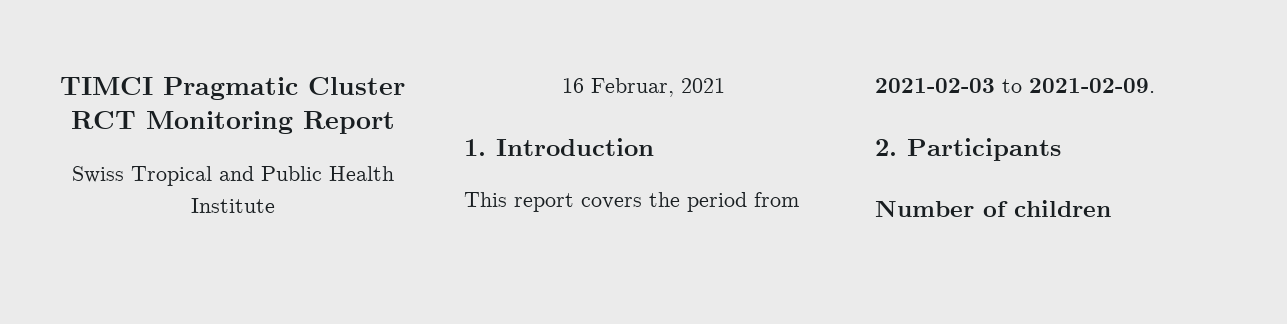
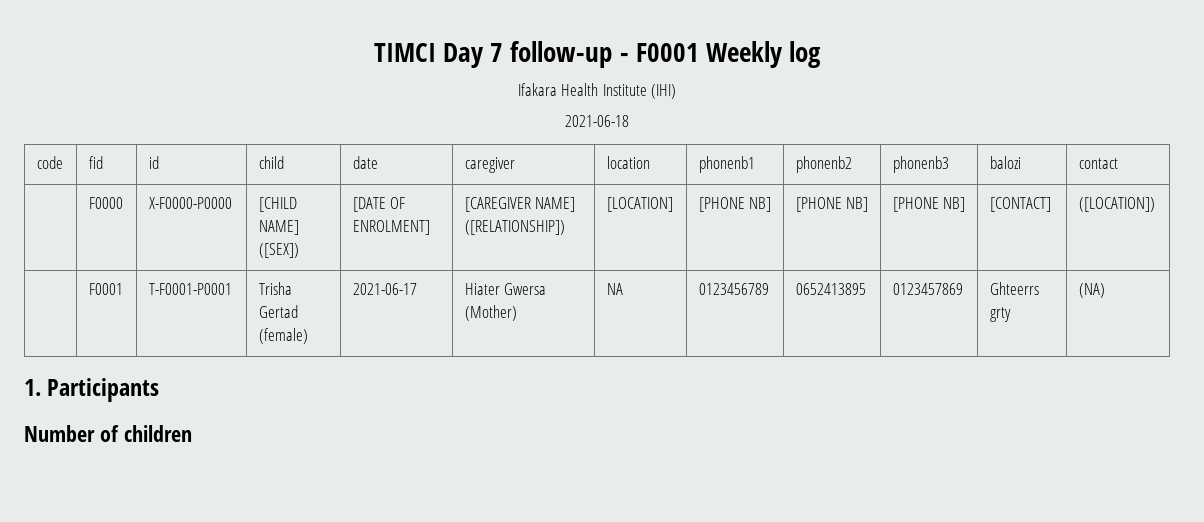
- TIMCI Pragmatic Cluster RCT Monitoring Report
- Swiss Tropical and Public Health Institute
- 16 Februar, 2021
- 1. Introduction
- This report covers the period from 2021-02-03 to 2021-02-09.
- 2. Participants
+ TIMCI Day 7 follow-up - F0001 Weekly log
+ Ifakara Health Institute (IHI)
+ 2021-06-18
+ code | fid | id | child | date | caregiver | location | phonenb1 | phonenb2 | phonenb3 | balozi | contact
+ | F0000 | X-F0000-P0000 | [CHILD NAME] ([SEX]) | [DATE OF ENROLMENT] | [CAREGIVER NAME] ([RELATIONSHIP]) | [LOCATION] | [PHONE NB] | [PHONE NB] | [PHONE NB] | [CONTACT] | ([LOCATION])
+ | F0001 | T-F0001-P0001 | Trisha Gertad (female) | 2021-06-17 | Hiater Gwersa (Mother) | NA | 0123456789 | 0652413895 | 0123457869 | Ghteerrs grty | (NA)
+ 1. Participants

